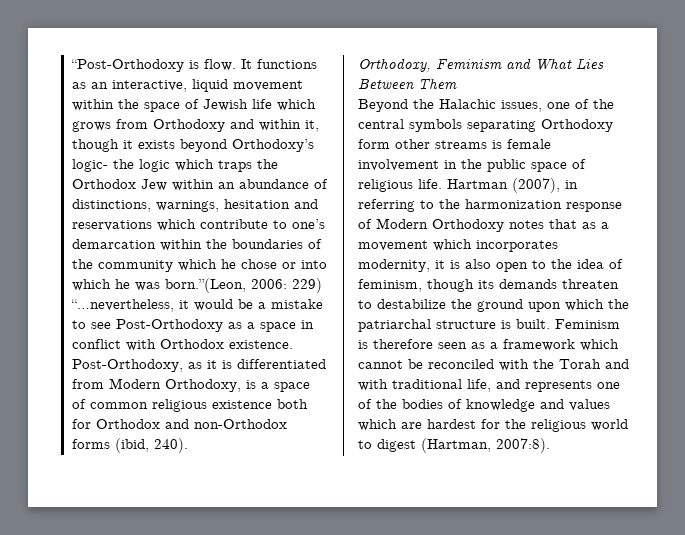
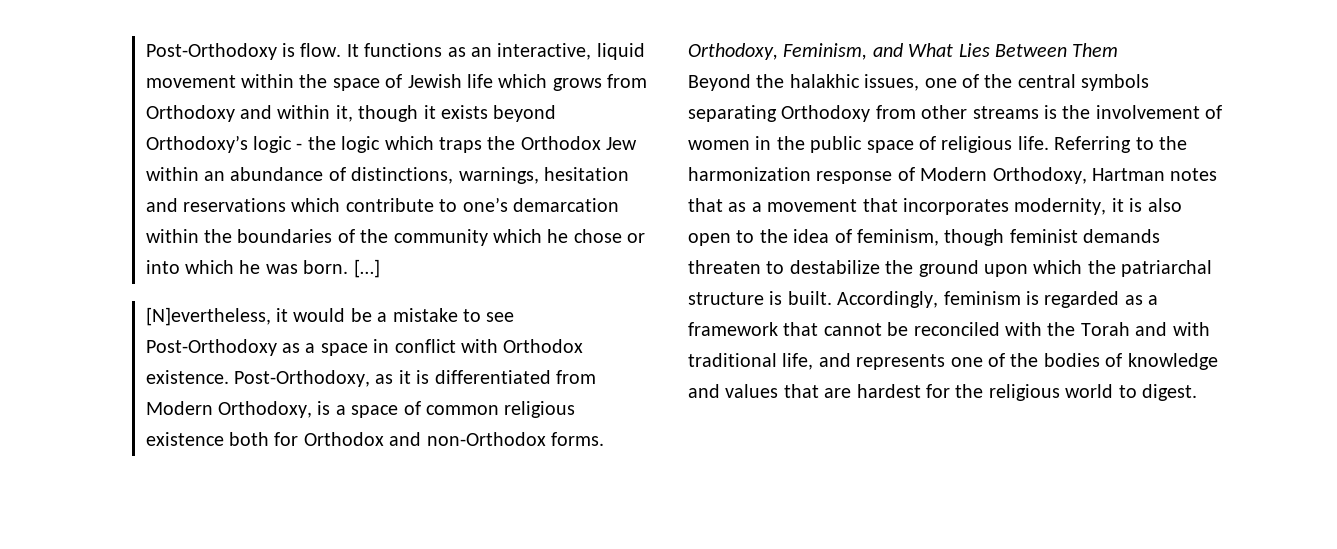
- “Post-Orthodoxy is flow.
+ Post-Orthodoxy is flow.
- It functions as an interactive, liquid movement within the space of Jewish life which grows from Orthodoxy and within it, though it exists beyond Orthodoxy’s logic- the logic which traps the Orthodox Jew within an abundance of distinctions, warnings, hesitation and reservations which contribute to one’s demarcation within the boundaries of the community which he chose or into which he was born.”(Leon, 2006: 229) “…nevertheless, it would be a mistake to see Post-Orthodoxy as a space in conflict with Orthodox existence.
+ It functions as an interactive, liquid movement within the space of Jewish life which grows from Orthodoxy and within it, though it exists beyond Orthodoxy’s logic - the logic which traps the Orthodox Jew within an abundance of distinctions, warnings, hesitation and reservations which contribute to one’s demarcation within the boundaries of the community which he chose or into which he was born. […]
+ [N]evertheless, it would be a mistake to see Post-Orthodoxy as a space in conflict with Orthodox existence.
- Post-Orthodoxy, as it is differentiated from Modern Orthodoxy, is a space of common religious existence both for Orthodox and non-Orthodox forms (ibid, 240).
- Orthodoxy, Feminism and What Lies Between Them
+ Post-Orthodoxy, as it is differentiated from Modern Orthodoxy, is a space of common religious existence both for Orthodox and non-Orthodox forms.
+ Orthodoxy, Feminism, and What Lies Between Them
- Beyond the Halachic issues, one of the central symbols separating Orthodoxy form other streams is female involvement in the public space of religious life.
+ Beyond the halakhic issues, one of the central symbols separating Orthodoxy from other streams is the involvement of women in the public space of religious life.
- Hartman (2007), in referring to the harmonization response of Modern Orthodoxy notes that as a movement which incorporates modernity, it is also open to the idea of feminism, though its demands threaten to destabilize the ground upon which the patriarchal structure is built.
+ Referring to the harmonization response of Modern Orthodoxy, Hartman notes that as a movement that incorporates modernity, it is also open to the idea of feminism, though feminist demands threaten to destabilize the ground upon which the patriarchal structure is built.
- Feminism is therefore seen as a framework which cannot be reconciled with the Torah and with traditional life, and represents one of the bodies of knowledge and values which are hardest for the religious world to digest (Hartman, 2007:8).
+ Accordingly, feminism is regarded as a framework that cannot be reconciled with the Torah and with traditional life, and represents one of the bodies of knowledge and values that are hardest for the religious world to digest.

